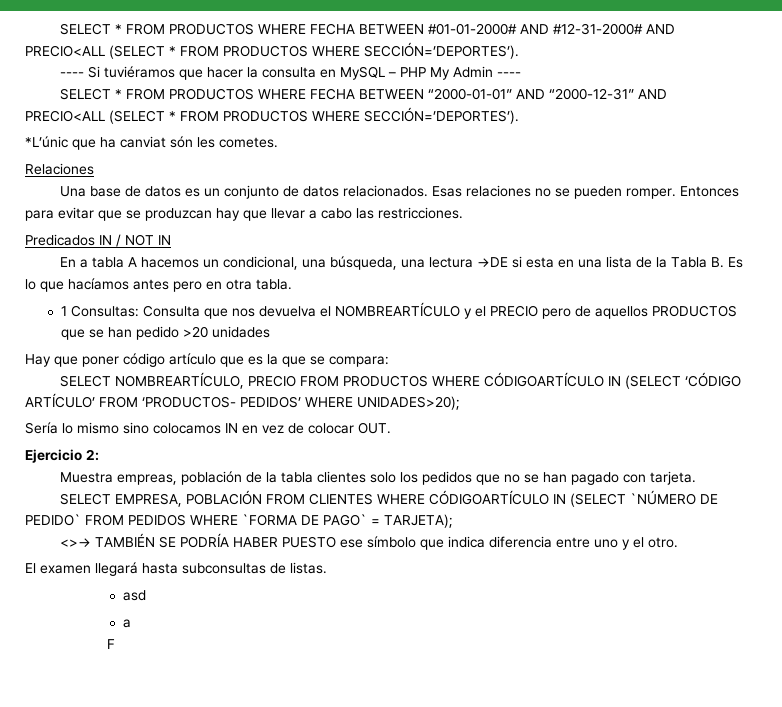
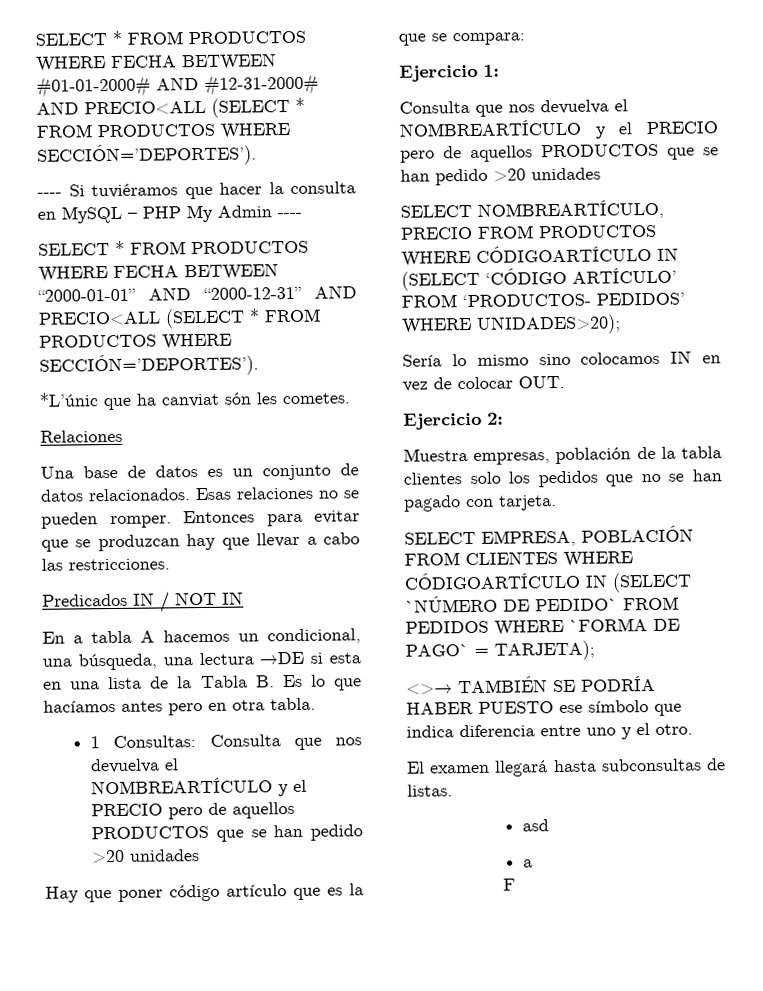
+ Ejercicio 1:
+ Consulta que nos devuelva el NOMBREARTÍCULO y el PRECIO pero de aquellos PRODUCTOS que se han pedido >20 unidades
- Muestra empreas, población de la tabla clientes solo los pedidos que no se han pagado con tarjeta.
+ Muestra empresas, población de la tabla clientes solo los pedidos que no se han pagado con tarjeta.

